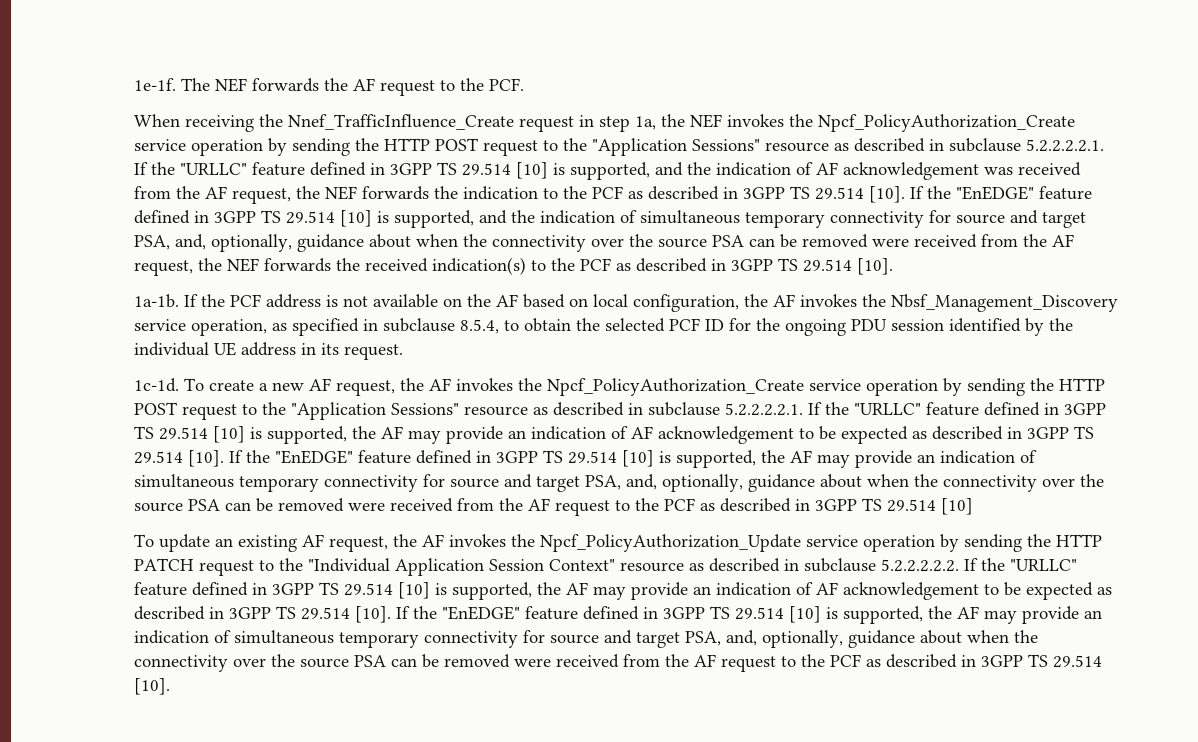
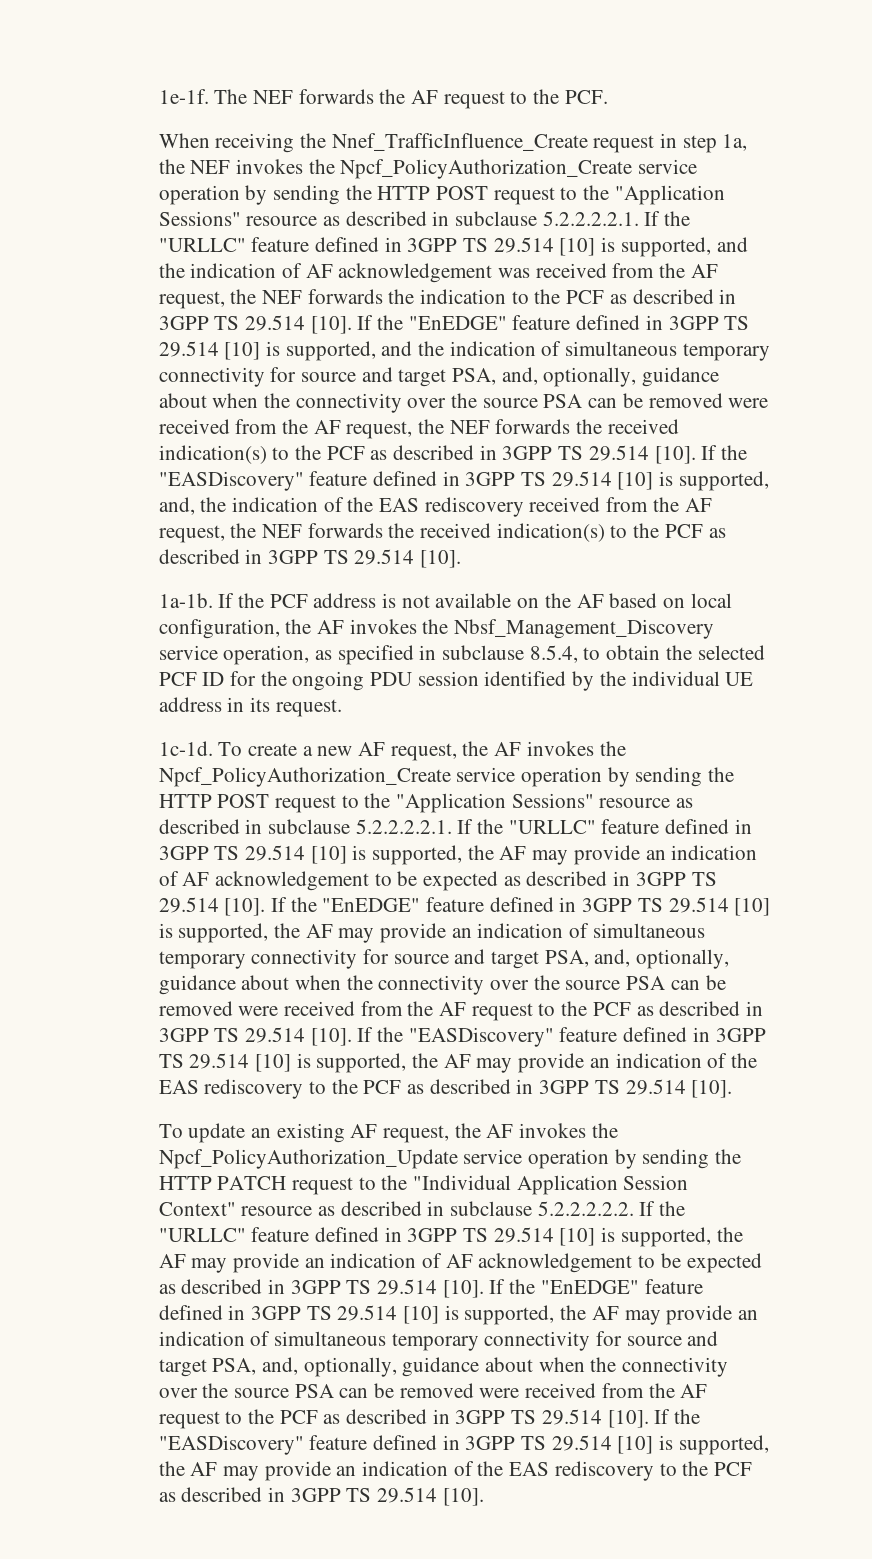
+ If the "EASDiscovery" feature defined in 3GPP TS 29.514 [10] is supported, and, the indication of the EAS rediscovery received from the AF request, the NEF forwards the received indication(s) to the PCF as described in 3GPP TS 29.514 [10].
- To create a new AF request, the AF invokes the Npcf_PolicyAuthorization_Create service operation by sending the HTTP POST request to the "Application Sessions" resource as described in subclause 5.2.2.2.2.1. If the "URLLC" feature defined in 3GPP TS 29.514 [10] is supported, the AF may provide an indication of AF acknowledgement to be expected as described in 3GPP TS 29.514 [10]. If the "EnEDGE" feature defined in 3GPP TS 29.514 [10] is supported, the AF may provide an indication of simultaneous temporary connectivity for source and target PSA, and, optionally, guidance about when the connectivity over the source PSA can be removed were received from the AF request to the PCF as described in 3GPP TS 29.514 [10]
+ To create a new AF request, the AF invokes the Npcf_PolicyAuthorization_Create service operation by sending the HTTP POST request to the "Application Sessions" resource as described in subclause 5.2.2.2.2.1. If the "URLLC" feature defined in 3GPP TS 29.514 [10] is supported, the AF may provide an indication of AF acknowledgement to be expected as described in 3GPP TS 29.514 [10]. If the "EnEDGE" feature defined in 3GPP TS 29.514 [10] is supported, the AF may provide an indication of simultaneous temporary connectivity for source and target PSA, and, optionally, guidance about when the connectivity over the source PSA can be removed were received from the AF request to the PCF as described in 3GPP TS 29.514 [10]. If the "EASDiscovery" feature defined in 3GPP TS 29.514 [10] is supported, the AF may provide an indication of the EAS rediscovery to the PCF as described in 3GPP TS 29.514 [10].
- To update an existing AF request, the AF invokes the Npcf_PolicyAuthorization_Update service operation by sending the HTTP PATCH request to the "Individual Application Session Context" resource as described in subclause 5.2.2.2.2.2. If the "URLLC" feature defined in 3GPP TS 29.514 [10] is supported, the AF may provide an indication of AF acknowledgement to be expected as described in 3GPP TS 29.514 [10]. If the "EnEDGE" feature defined in 3GPP TS 29.514 [10] is supported, the AF may provide an indication of simultaneous temporary connectivity for source and target PSA, and, optionally, guidance about when the connectivity over the source PSA can be removed were received from the AF request to the PCF as described in 3GPP TS 29.514 [10].
+ To update an existing AF request, the AF invokes the Npcf_PolicyAuthorization_Update service operation by sending the HTTP PATCH request to the "Individual Application Session Context" resource as described in subclause 5.2.2.2.2.2. If the "URLLC" feature defined in 3GPP TS 29.514 [10] is supported, the AF may provide an indication of AF acknowledgement to be expected as described in 3GPP TS 29.514 [10]. If the "EnEDGE" feature defined in 3GPP TS 29.514 [10] is supported, the AF may provide an indication of simultaneous temporary connectivity for source and target PSA, and, optionally, guidance about when the connectivity over the source PSA can be removed were received from the AF request to the PCF as described in 3GPP TS 29.514 [10]. If the "EASDiscovery" feature defined in 3GPP TS 29.514 [10] is supported, the AF may provide an indication of the EAS rediscovery to the PCF as described in 3GPP TS 29.514 [10].

